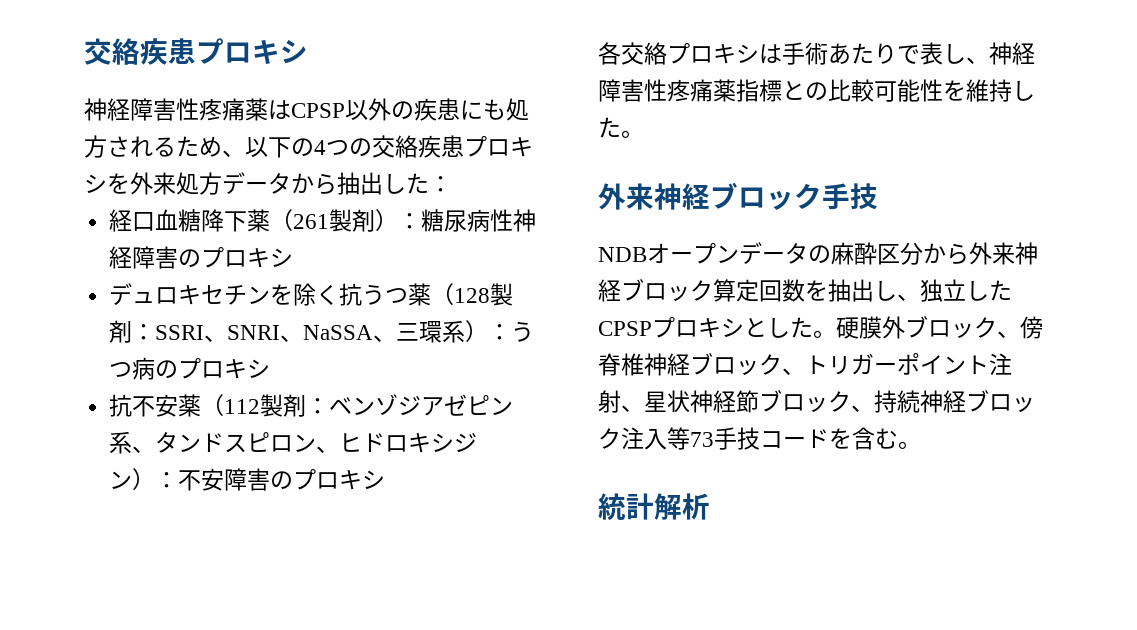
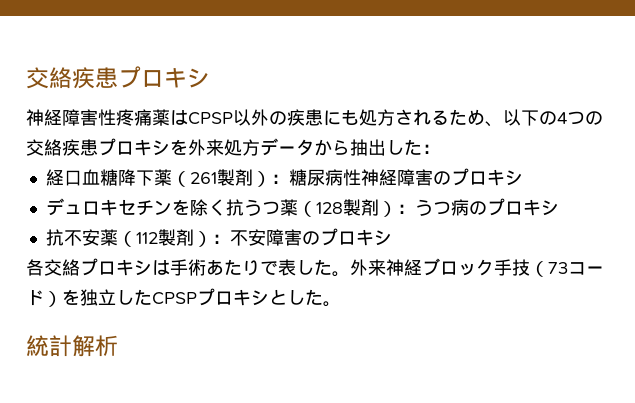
- デュロキセチンを除く抗うつ薬（128製剤：SSRI、SNRI、NaSSA、三環系）：うつ病のプロキシ
+ デュロキセチンを除く抗うつ薬（128製剤）：うつ病のプロキシ
- 抗不安薬（112製剤：ベンゾジアゼピン系、タンドスピロン、ヒドロキシジン）：不安障害のプロキシ
+ 抗不安薬（112製剤）：不安障害のプロキシ
- 各交絡プロキシは手術あたりで表し、神経障害性疼痛薬指標との比較可能性を維持した。
- 外来神経ブロック手技
- NDBオープンデータの麻酔区分から外来神経ブロック算定回数を抽出し、独立したCPSPプロキシとした。硬膜外ブロック、傍脊椎神経ブロック、トリガーポイント注射、星状神経節ブロック、持続神経ブロック注入等73手技コードを含む。
+ 各交絡プロキシは手術あたりで表した。外来神経ブロック手技（73コード）を独立したCPSPプロキシとした。

